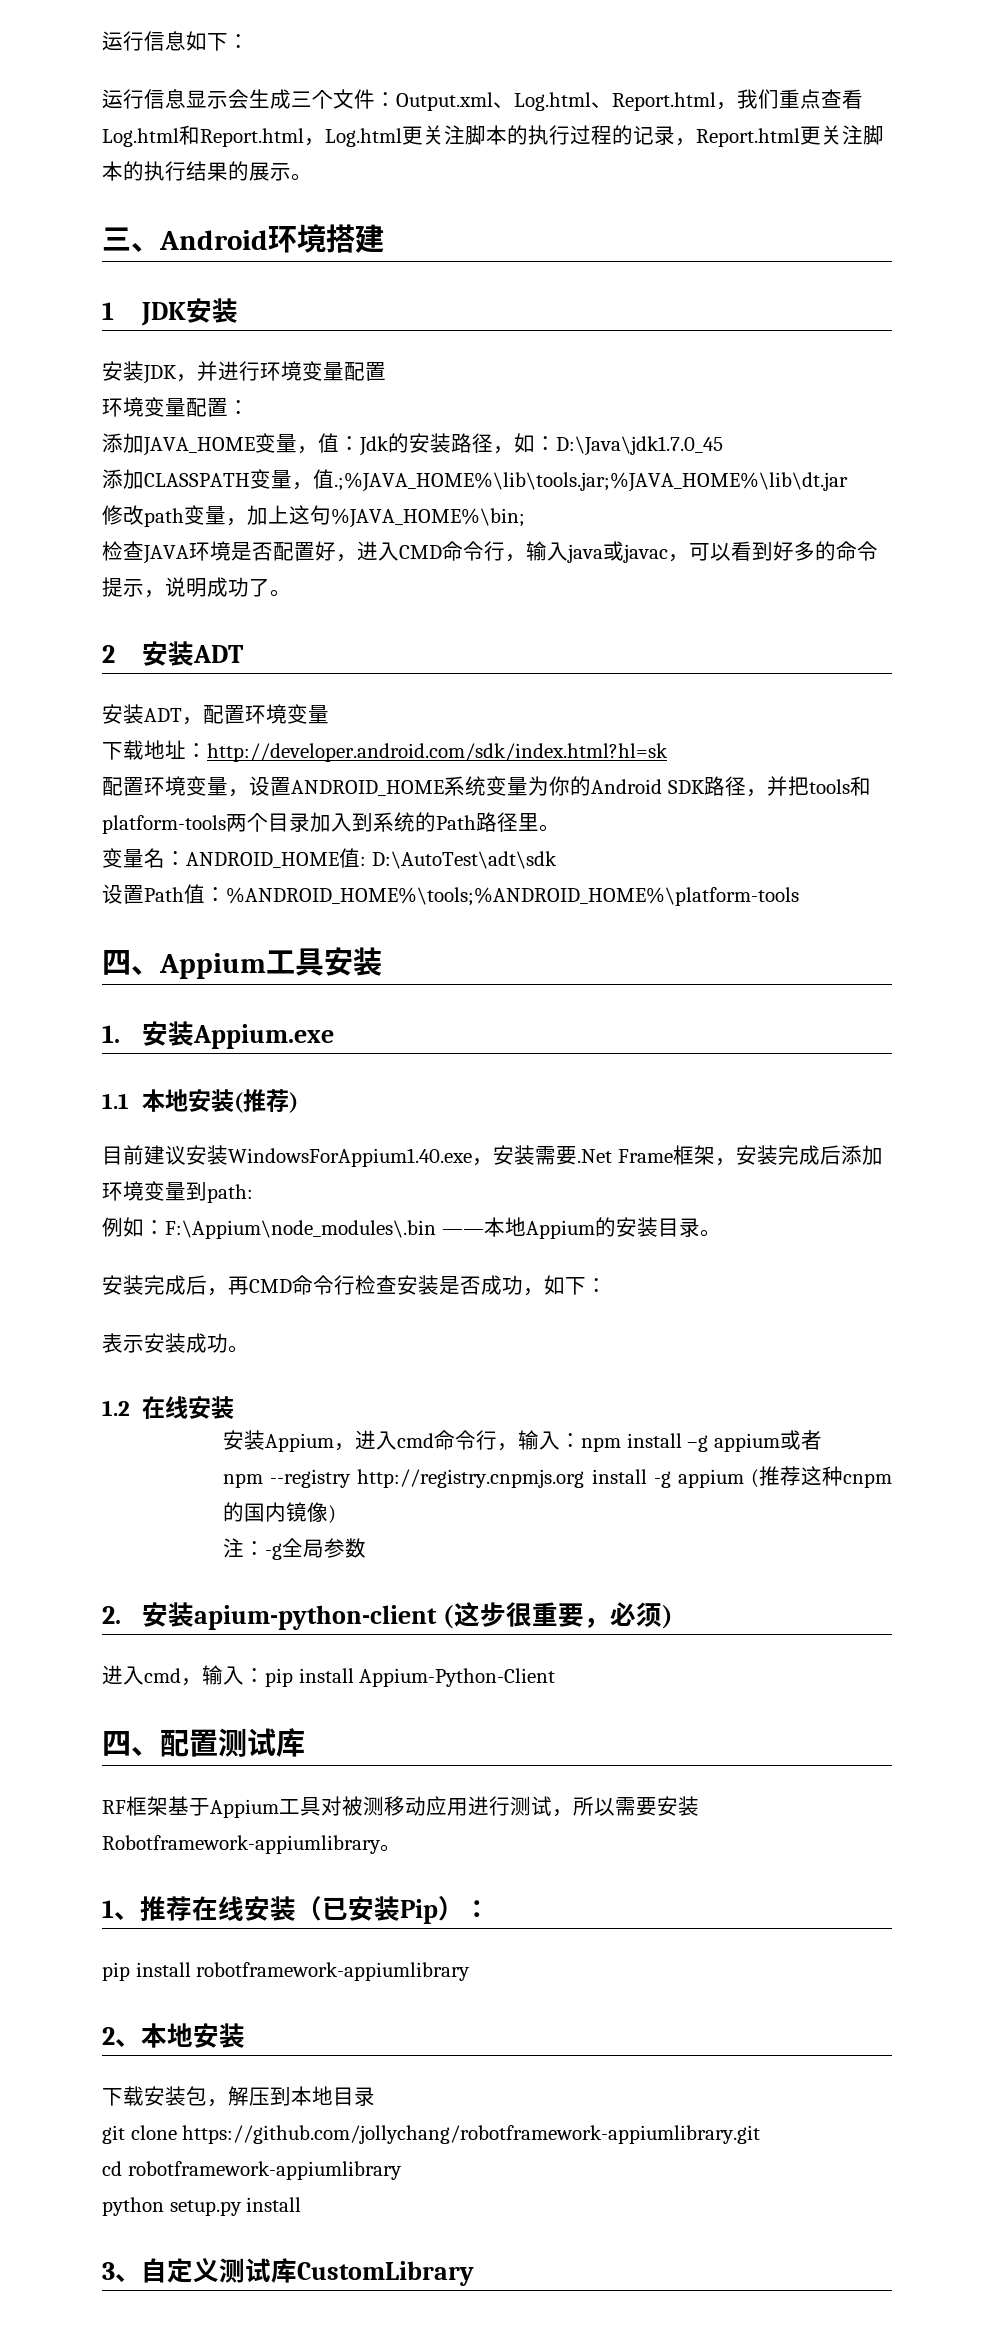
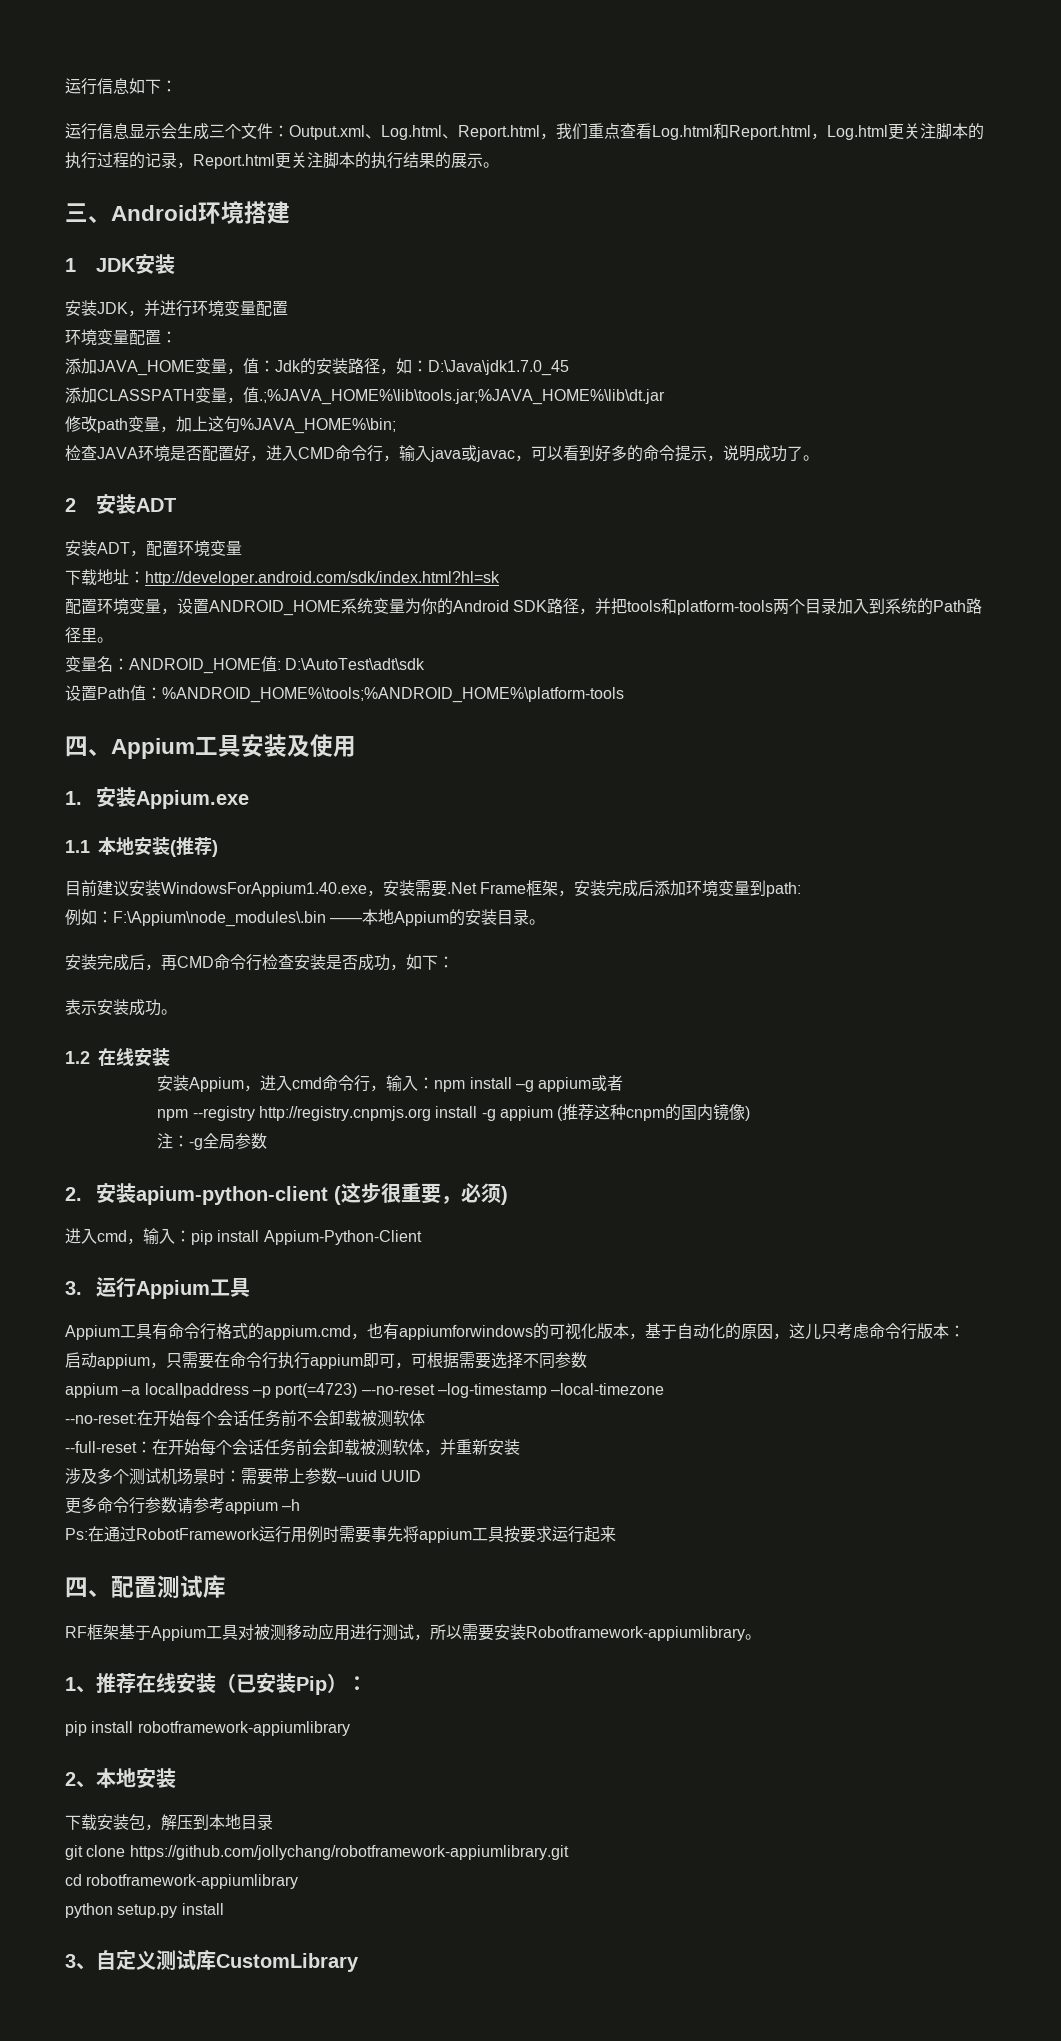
- 四、Appium工具安装
+ 四、Appium工具安装及使用
+ 3.运行Appium工具
+ Appium工具有命令行格式的appium.cmd，也有appiumforwindows的可视化版本，基于自动化的原因，这儿只考虑命令行版本：
+ 启动appium，只需要在命令行执行appium即可，可根据需要选择不同参数
+ appium –a localIpaddress –p port(=4723) –-no-reset –log-timestamp –local-timezone
+ --no-reset:在开始每个会话任务前不会卸载被测软体
+ --full-reset：在开始每个会话任务前会卸载被测软体，并重新安装
+ 涉及多个测试机场景时：需要带上参数–uuid UUID
+ 更多命令行参数请参考appium –h
+ Ps:在通过RobotFramework运行用例时需要事先将appium工具按要求运行起来

